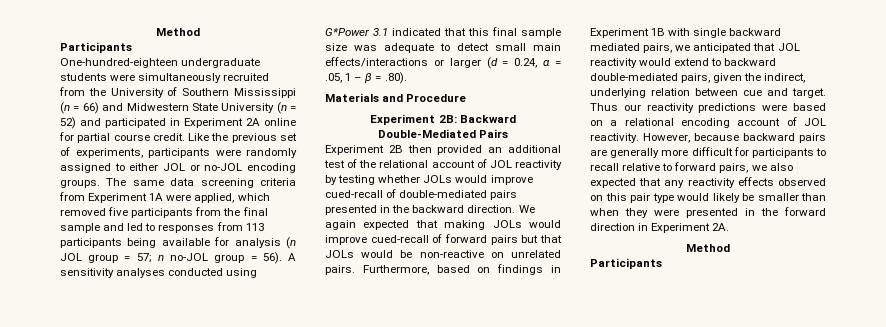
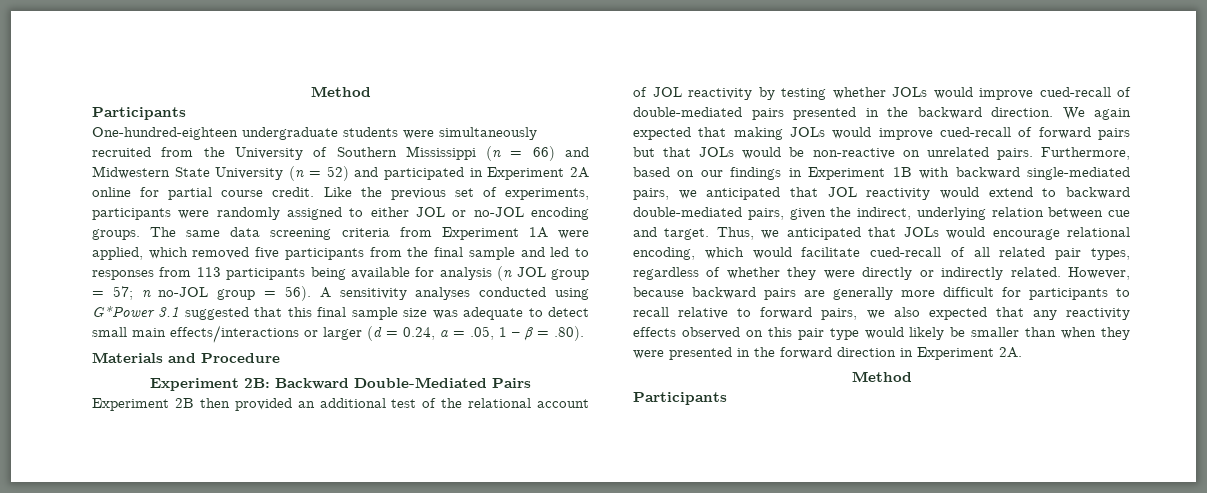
- A sensitivity analyses conducted using G*Power 3.1 indicated that this final sample size was adequate to detect small main effects/interactions or larger (d = 0.24, α = .05, 1 – β = .80).
+ A sensitivity analyses conducted using G*Power 3.1 suggested that this final sample size was adequate to detect small main effects/interactions or larger (d = 0.24, α = .05, 1 – β = .80).
- Furthermore, based on findings in Experiment 1B with single backward mediated pairs, we anticipated that JOL reactivity would extend to backward double-mediated pairs, given the indirect, underlying relation between cue and target.
+ Furthermore, based on our findings in Experiment 1B with backward single-mediated pairs, we anticipated that JOL reactivity would extend to backward double-mediated pairs, given the indirect, underlying relation between cue and target.
- Thus our reactivity predictions were based on a relational encoding account of JOL reactivity.
+ Thus, we anticipated that JOLs would encourage relational encoding, which would facilitate cued-recall of all related pair types, regardless of whether they were directly or indirectly related.

